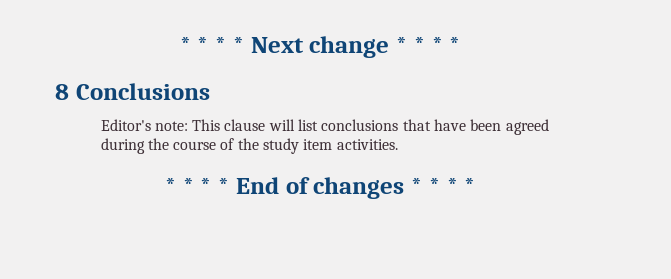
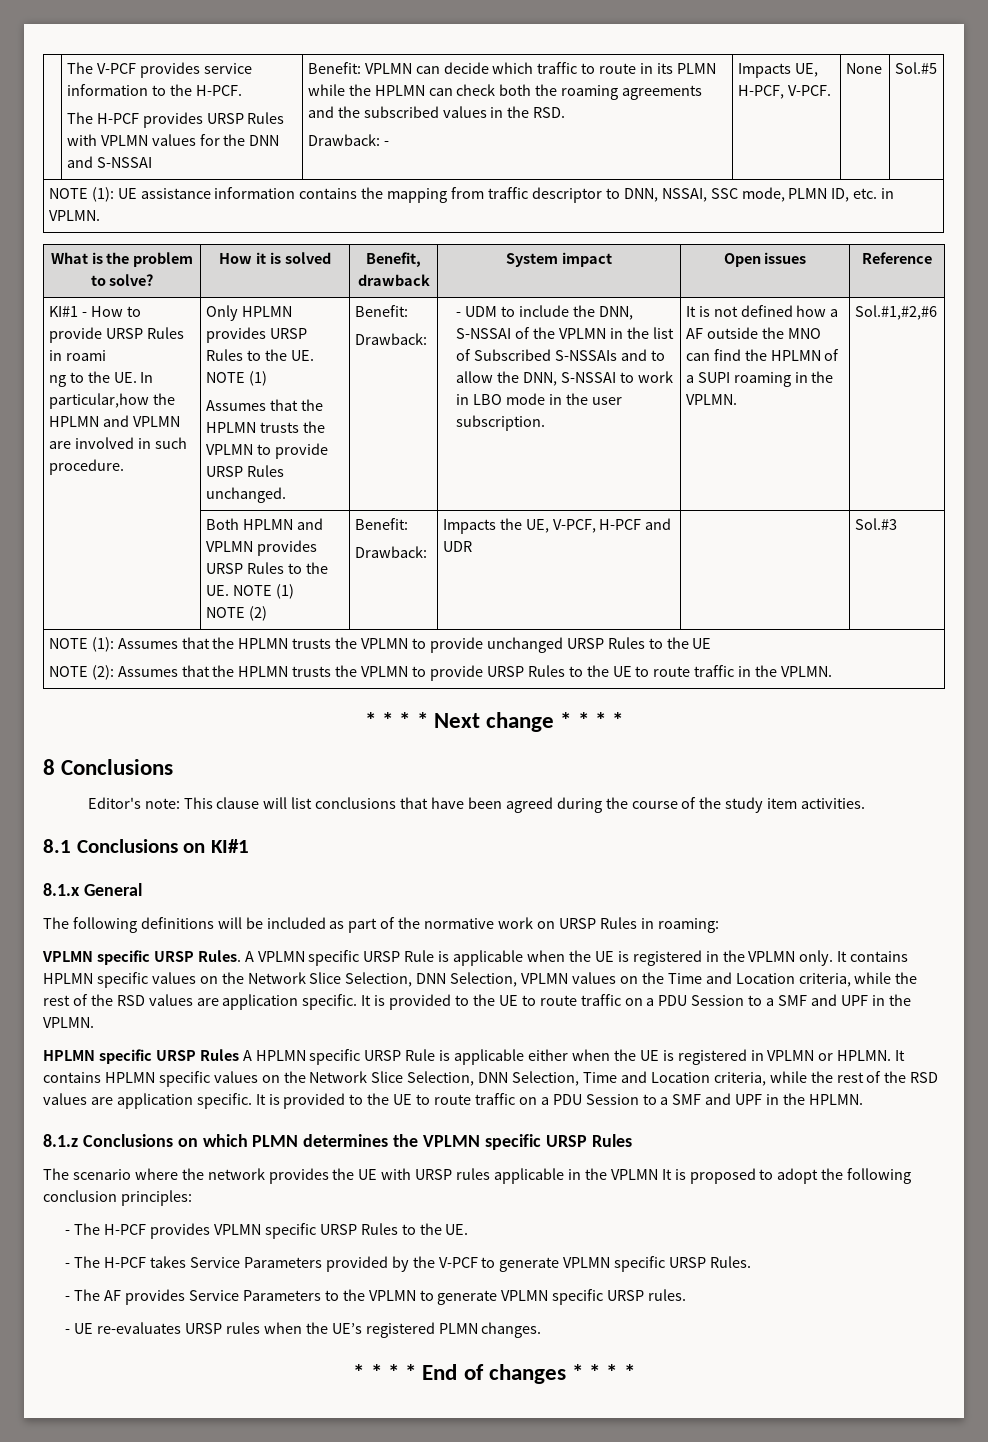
+ The V-PCF provides service information to the H-PCF.
+ The H-PCF provides URSP Rules with VPLMN values for the DNN and S-NSSAI | Benefit: VPLMN can decide which traffic to route in its PLMN while the HPLMN can check both the roaming agreements and the subscribed values in the RSD.
+ Drawback: - | Impacts UE, H-PCF, V-PCF. | None | Sol.#5
+ NOTE (1): UE assistance information contains the mapping from traffic descriptor to DNN, NSSAI, SSC mode, PLMN ID, etc. in VPLMN.
+ What is the problem to solve? | How it is solved | Benefit, drawback | System impact | Open issues | Reference
+ KI#1 - How to provide URSP Rules in roami
+ ng to the UE. In particular,how the HPLMN and VPLMN are involved in such procedure. | Only HPLMN provides URSP Rules to the UE. NOTE (1)
+ Assumes that the HPLMN trusts the VPLMN to provide URSP Rules unchanged. | Benefit:
+ Drawback: | - UDM to include the DNN, S-NSSAI of the VPLMN in the list of Subscribed S-NSSAIs and to allow the DNN, S-NSSAI to work in LBO mode in the user subscription. | It is not defined how a AF outside the MNO can find the HPLMN of a SUPI roaming in the VPLMN. | Sol.#1,#2,#6
+ | Both HPLMN and VPLMN provides URSP Rules to the UE. NOTE (1)
+ NOTE (2) | Benefit:
+ Drawback: | Impacts the UE, V-PCF, H-PCF and UDR | | Sol.#3
+ NOTE (1): Assumes that the HPLMN trusts the VPLMN to provide unchanged URSP Rules to the UE
+ NOTE (2): Assumes that the HPLMN trusts the VPLMN to provide URSP Rules to the UE to route traffic in the VPLMN.
+ 8.1 Conclusions on KI#1
+ 8.1.x General
+ The following definitions will be included as part of the normative work on URSP Rules in roaming:
+ VPLMN specific URSP Rules. A VPLMN specific URSP Rule is applicable when the UE is registered in the VPLMN only. It contains HPLMN specific values on the Network Slice Selection, DNN Selection, VPLMN values on the Time and Location criteria, while the rest of the RSD values are application specific. It is provided to the UE to route traffic on a PDU Session to a SMF and UPF in the VPLMN.
+ HPLMN specific URSP Rules A HPLMN specific URSP Rule is applicable either when the UE is registered in VPLMN or HPLMN. It contains HPLMN specific values on the Network Slice Selection, DNN Selection, Time and Location criteria, while the rest of the RSD values are application specific. It is provided to the UE to route traffic on a PDU Session to a SMF and UPF in the HPLMN.
+ 8.1.z Conclusions on which PLMN determines the VPLMN specific URSP Rules
+ The scenario where the network provides the UE with URSP rules applicable in the VPLMN It is proposed to adopt the following conclusion principles:
+ - The H-PCF provides VPLMN specific URSP Rules to the UE.
+ - The H-PCF takes Service Parameters provided by the V-PCF to generate VPLMN specific URSP Rules.
+ - The AF provides Service Parameters to the VPLMN to generate VPLMN specific URSP rules.
+ - UE re-evaluates URSP rules when the UE’s registered PLMN changes.

